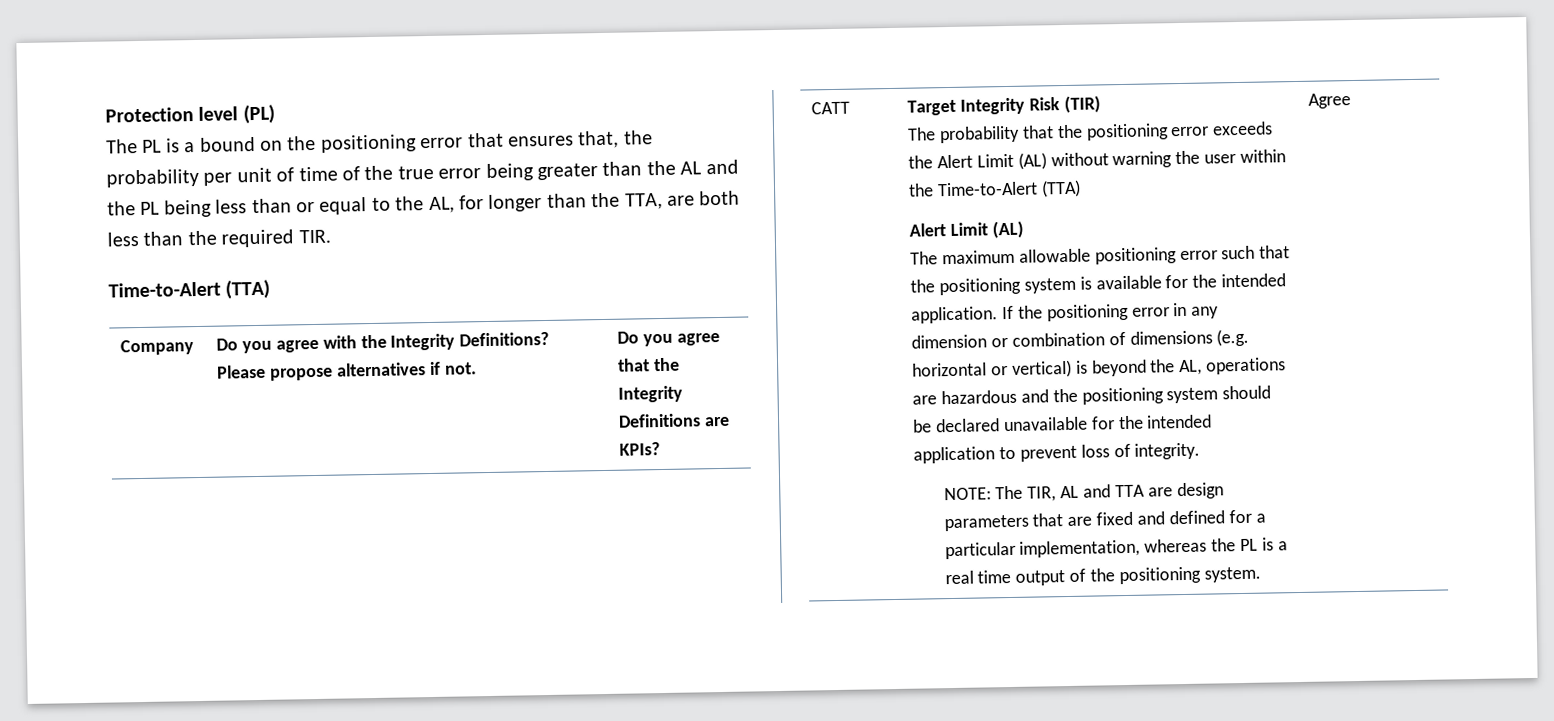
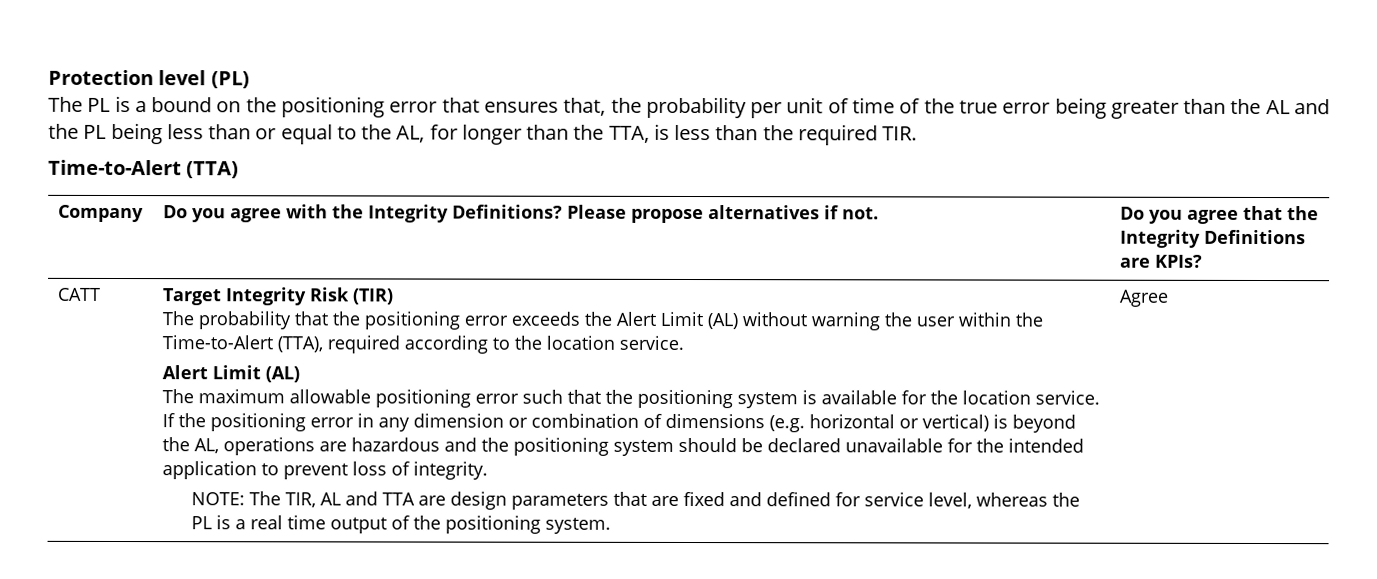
- The PL is a bound on the positioning error that ensures that, the probability per unit of time of the true error being greater than the AL and the PL being less than or equal to the AL, for longer than the TTA, are both less than the required TIR.
+ The PL is a bound on the positioning error that ensures that, the probability per unit of time of the true error being greater than the AL and the PL being less than or equal to the AL, for longer than the TTA, is less than the required TIR.
- The probability that the positioning error exceeds the Alert Limit (AL) without warning the user within the Time-to-Alert (TTA)
+ The probability that the positioning error exceeds the Alert Limit (AL) without warning the user within the Time-to-Alert (TTA), required according to the location service.
- The maximum allowable positioning error such that the positioning system is available for the intended application.
+ The maximum allowable positioning error such that the positioning system is available for the location service.
- NOTE: The TIR, AL and TTA are design parameters that are fixed and defined for a particular implementation, whereas the PL is a real time output of the positioning system.
+ NOTE: The TIR, AL and TTA are design parameters that are fixed and defined for service level, whereas the PL is a real time output of the positioning system.

